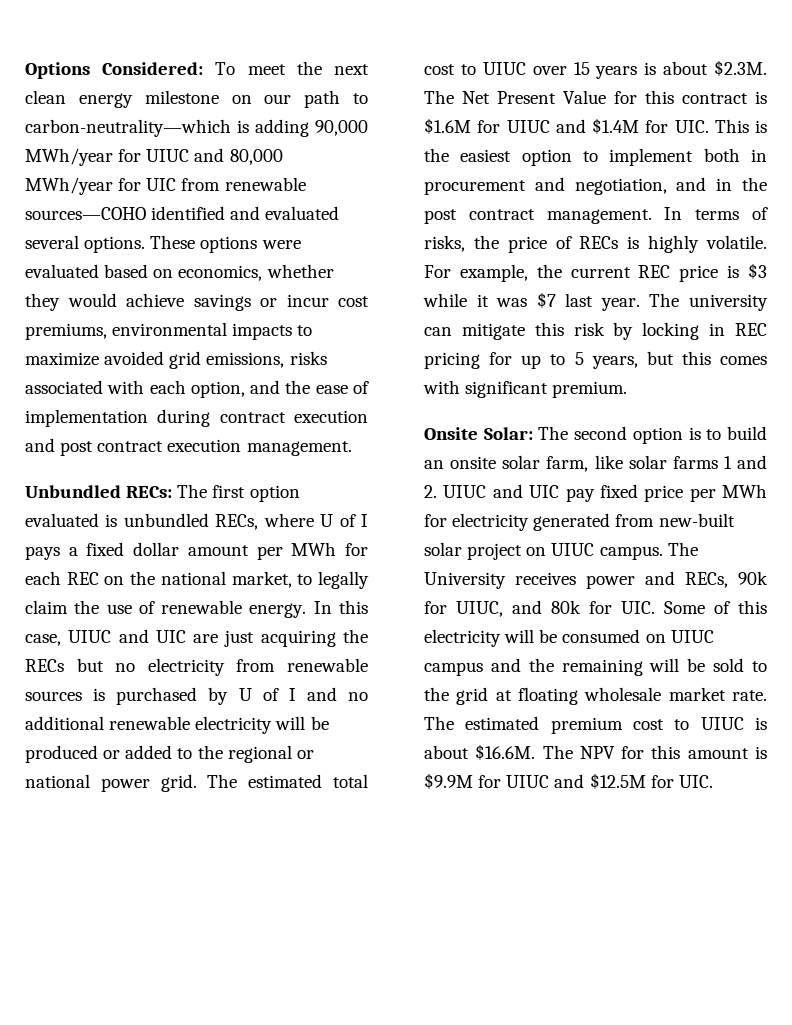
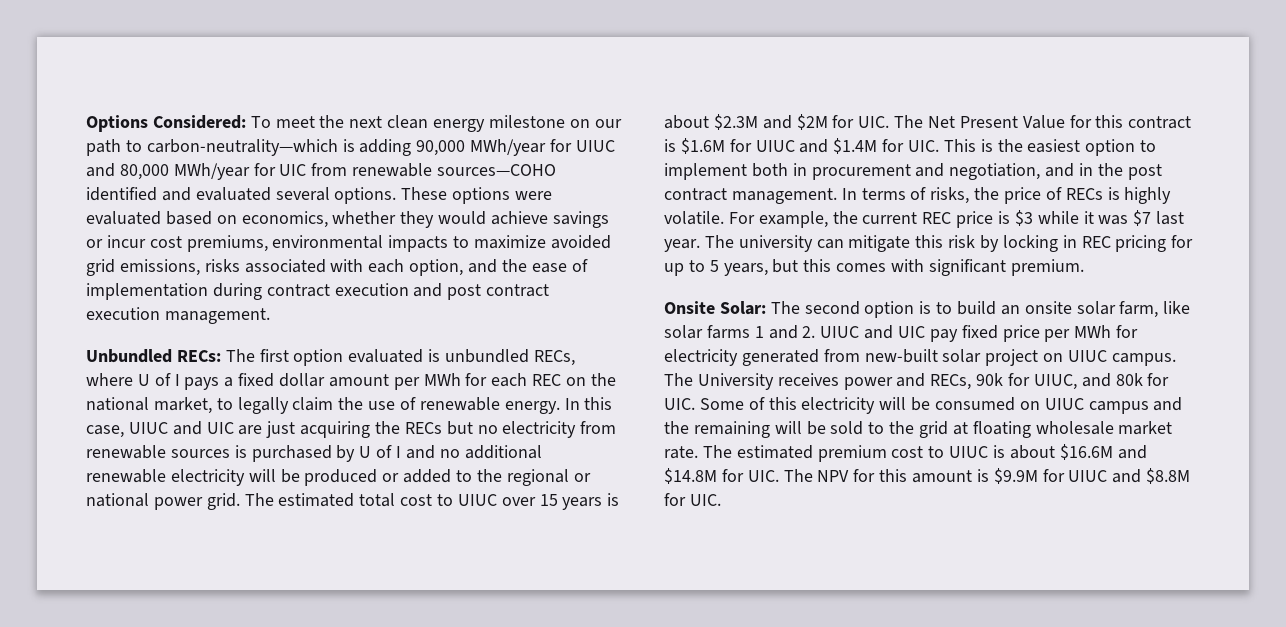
- The estimated total cost to UIUC over 15 years is about $2.3M. The Net Present Value for this contract is $1.6M for UIUC and $1.4M for UIC. This is the easiest option to implement both in procurement and negotiation, and in the post contract management.
+ The estimated total cost to UIUC over 15 years is about $2.3M and $2M for UIC. The Net Present Value for this contract is $1.6M for UIUC and $1.4M for UIC. This is the easiest option to implement both in procurement and negotiation, and in the post contract management.
- The estimated premium cost to UIUC is about $16.6M. The NPV for this amount is $9.9M for UIUC and $12.5M for UIC.
+ The estimated premium cost to UIUC is about $16.6M and $14.8M for UIC. The NPV for this amount is $9.9M for UIUC and $8.8M for UIC.

